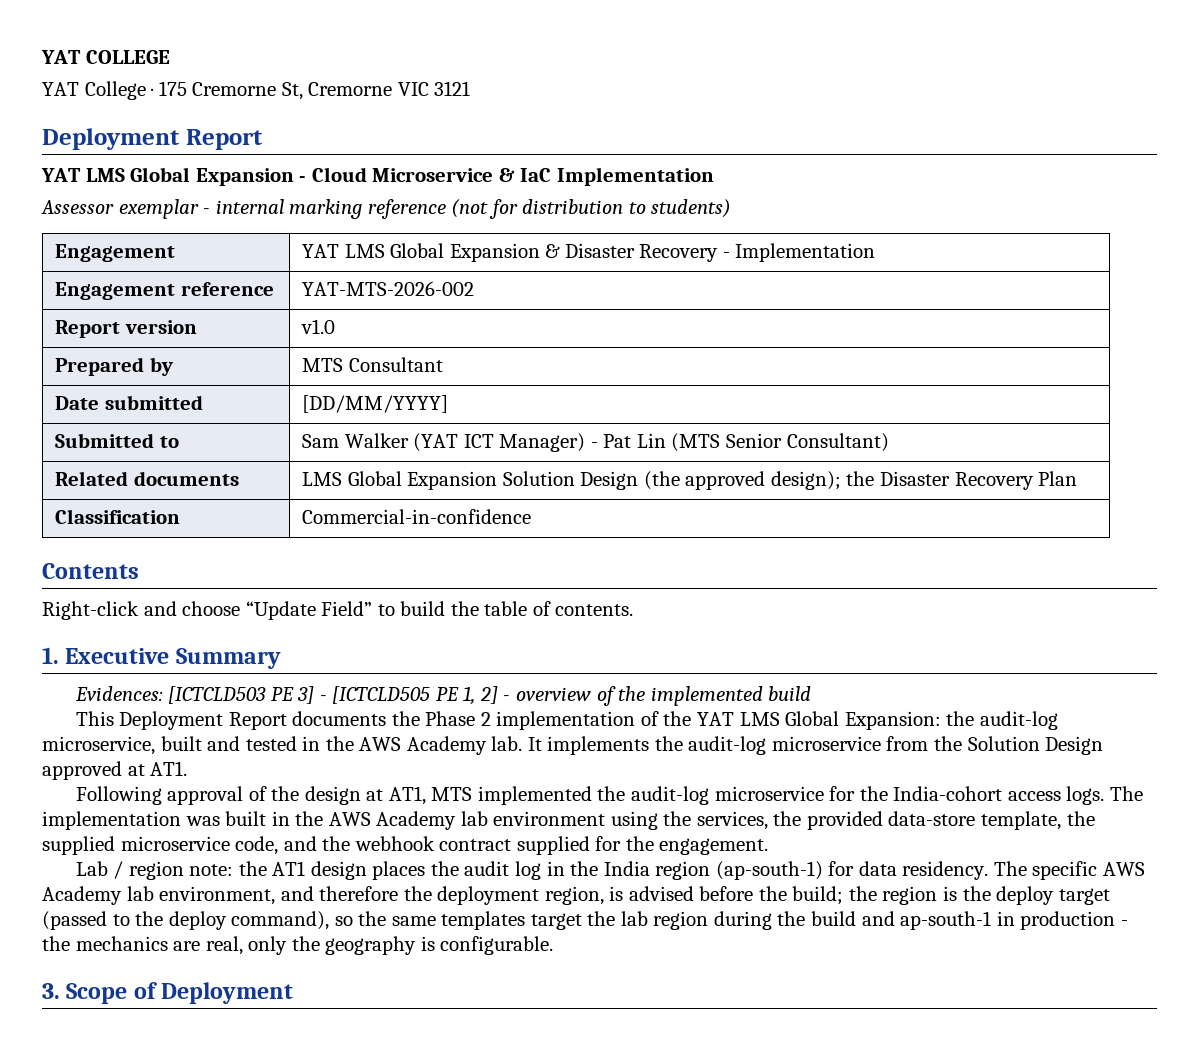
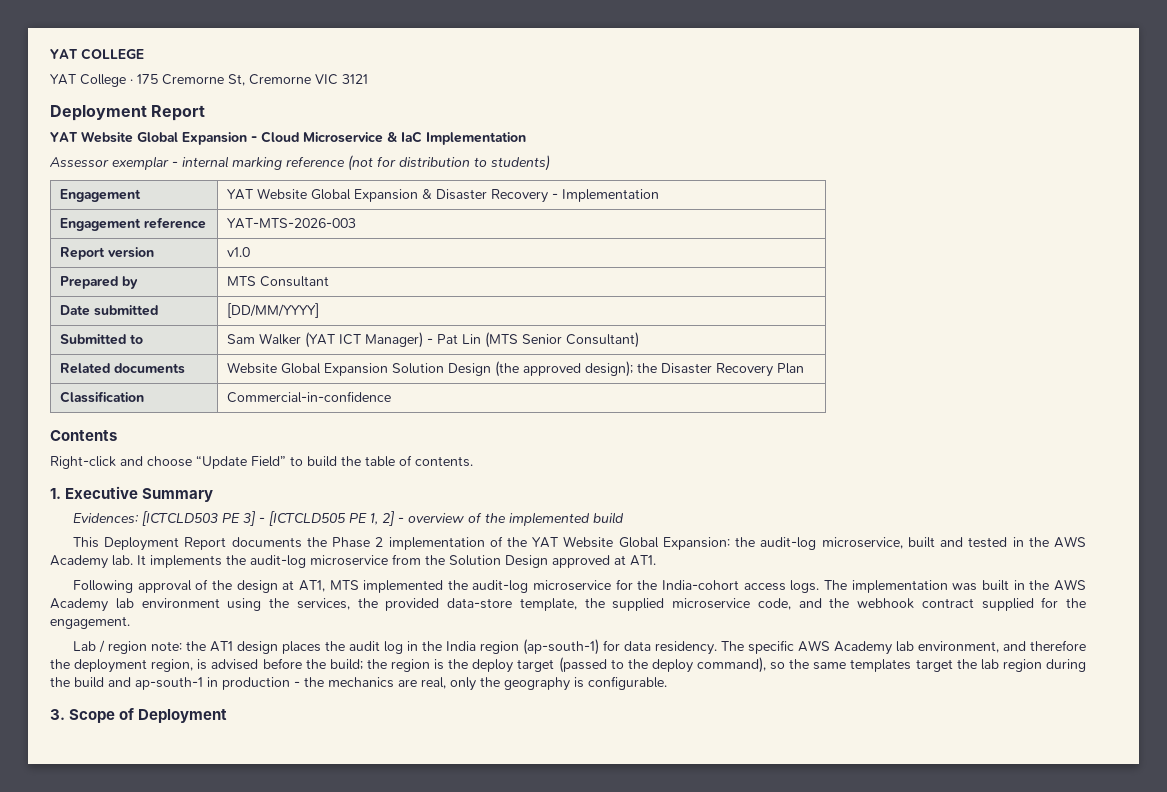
- YAT LMS Global Expansion - Cloud Microservice & IaC Implementation
+ YAT Website Global Expansion - Cloud Microservice & IaC Implementation
- Engagement | YAT LMS Global Expansion & Disaster Recovery - Implementation
+ Engagement | YAT Website Global Expansion & Disaster Recovery - Implementation
- Engagement reference | YAT-MTS-2026-002
+ Engagement reference | YAT-MTS-2026-003
- Related documents | LMS Global Expansion Solution Design (the approved design); the Disaster Recovery Plan
+ Related documents | Website Global Expansion Solution Design (the approved design); the Disaster Recovery Plan
- This Deployment Report documents the Phase 2 implementation of the YAT LMS Global Expansion: the audit-log microservice, built and tested in the AWS Academy lab.
+ This Deployment Report documents the Phase 2 implementation of the YAT Website Global Expansion: the audit-log microservice, built and tested in the AWS Academy lab.

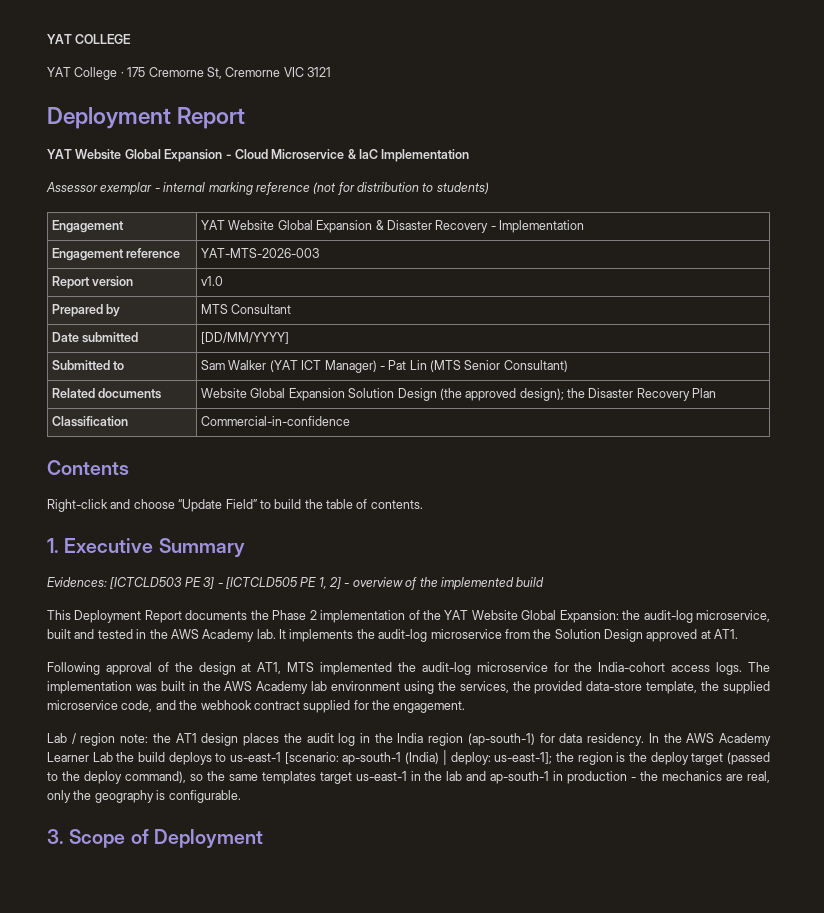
- The specific AWS Academy lab environment, and therefore the deployment region, is advised before the build; the region is the deploy target (passed to the deploy command), so the same templates target the lab region during the build and ap-south-1 in production - the mechanics are real, only the geography is configurable.
+ In the AWS Academy Learner Lab the build deploys to us-east-1 [scenario: ap-south-1 (India) | deploy: us-east-1]; the region is the deploy target (passed to the deploy command), so the same templates target us-east-1 in the lab and ap-south-1 in production - the mechanics are real, only the geography is configurable.

